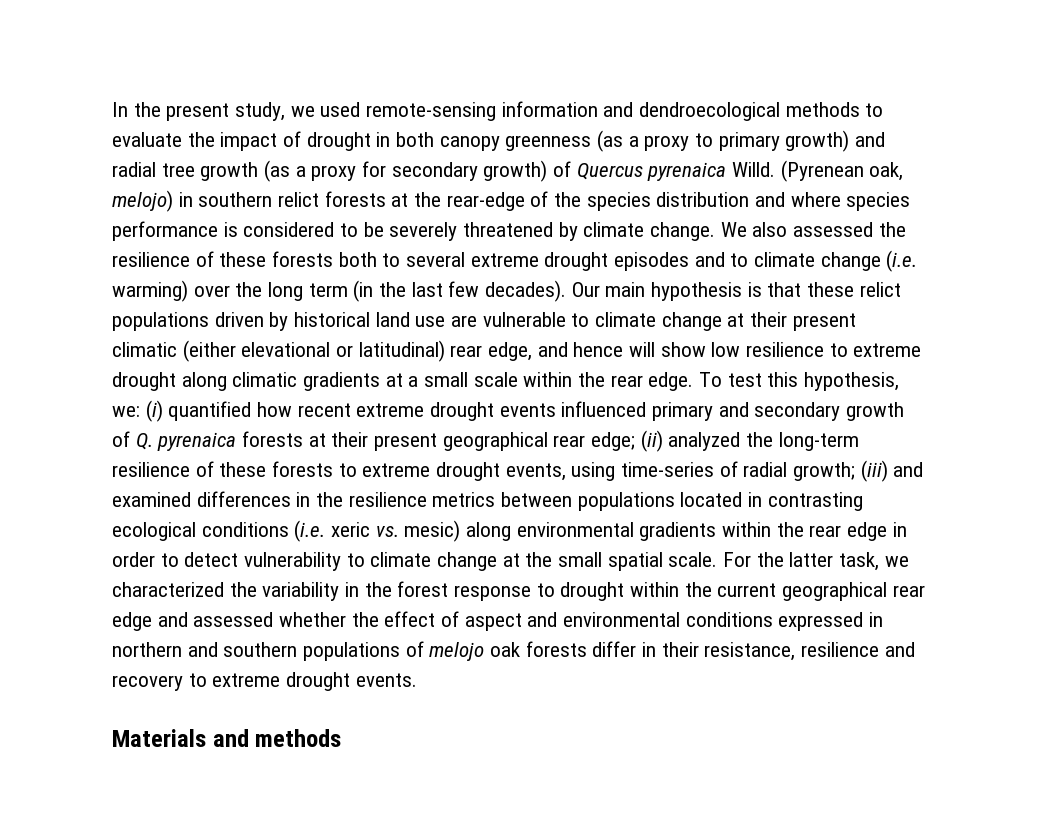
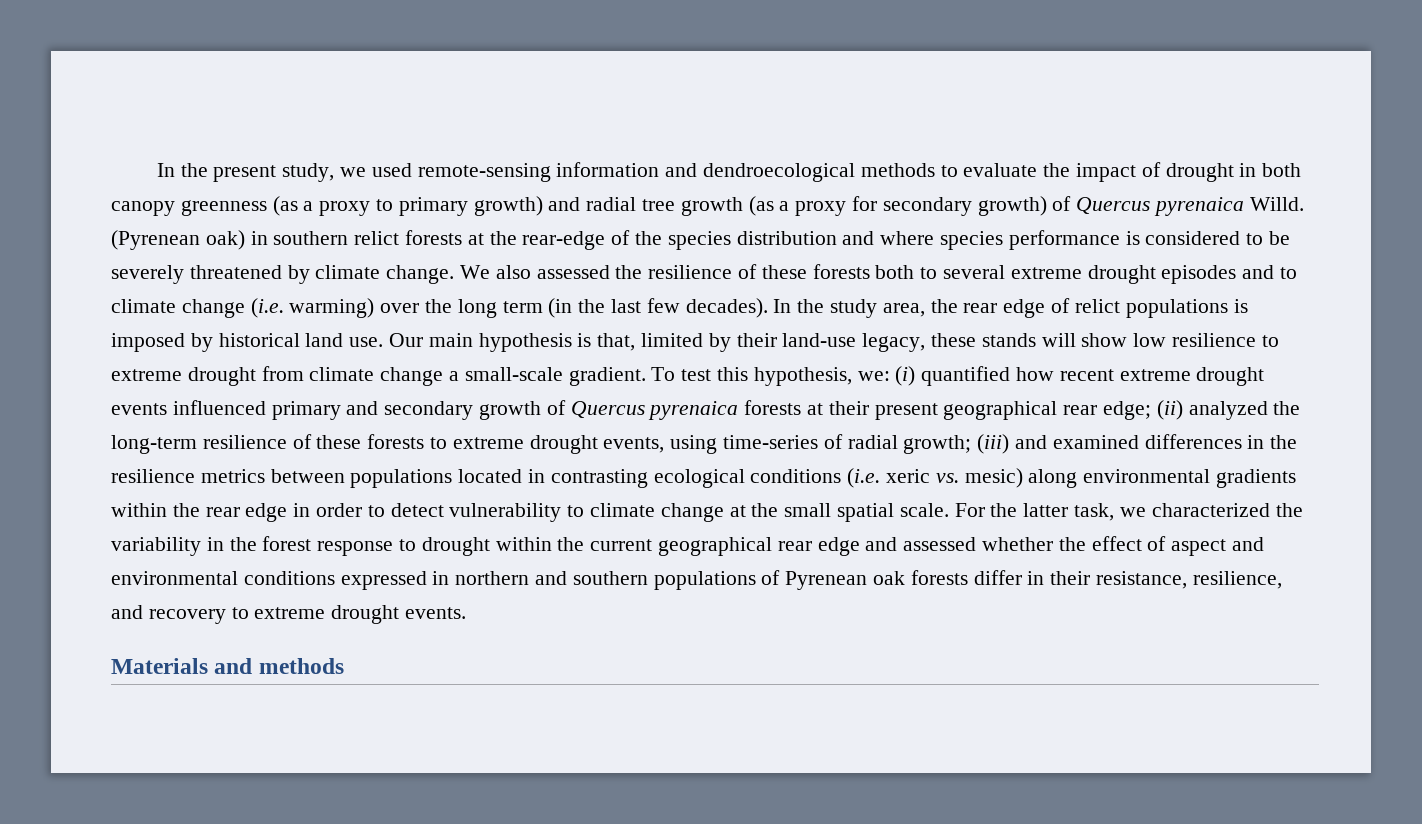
- (Pyrenean oak, melojo) in southern relict forests at the rear-edge of the species distribution and where species performance is considered to be severely threatened by climate change.
+ (Pyrenean oak) in southern relict forests at the rear-edge of the species distribution and where species performance is considered to be severely threatened by climate change.
- Our main hypothesis is that these relict populations driven by historical land use are vulnerable to climate change at their present climatic (either elevational or latitudinal) rear edge, and hence will show low resilience to extreme drought along climatic gradients at a small scale within the rear edge.
+ In the study area, the rear edge of relict populations is imposed by historical land use. Our main hypothesis is that, limited by their land-use legacy, these stands will show low resilience to extreme drought from climate change a small-scale gradient.
- (i) quantified how recent extreme drought events influenced primary and secondary growth of Q. pyrenaica forests at their present geographical rear edge;
+ (i) quantified how recent extreme drought events influenced primary and secondary growth of Quercus pyrenaica forests at their present geographical rear edge;
- For the latter task, we characterized the variability in the forest response to drought within the current geographical rear edge and assessed whether the effect of aspect and environmental conditions expressed in northern and southern populations of melojo oak forests differ in their resistance, resilience and recovery to extreme drought events.
+ For the latter task, we characterized the variability in the forest response to drought within the current geographical rear edge and assessed whether the effect of aspect and environmental conditions expressed in northern and southern populations of Pyrenean oak forests differ in their resistance, resilience, and recovery to extreme drought events.

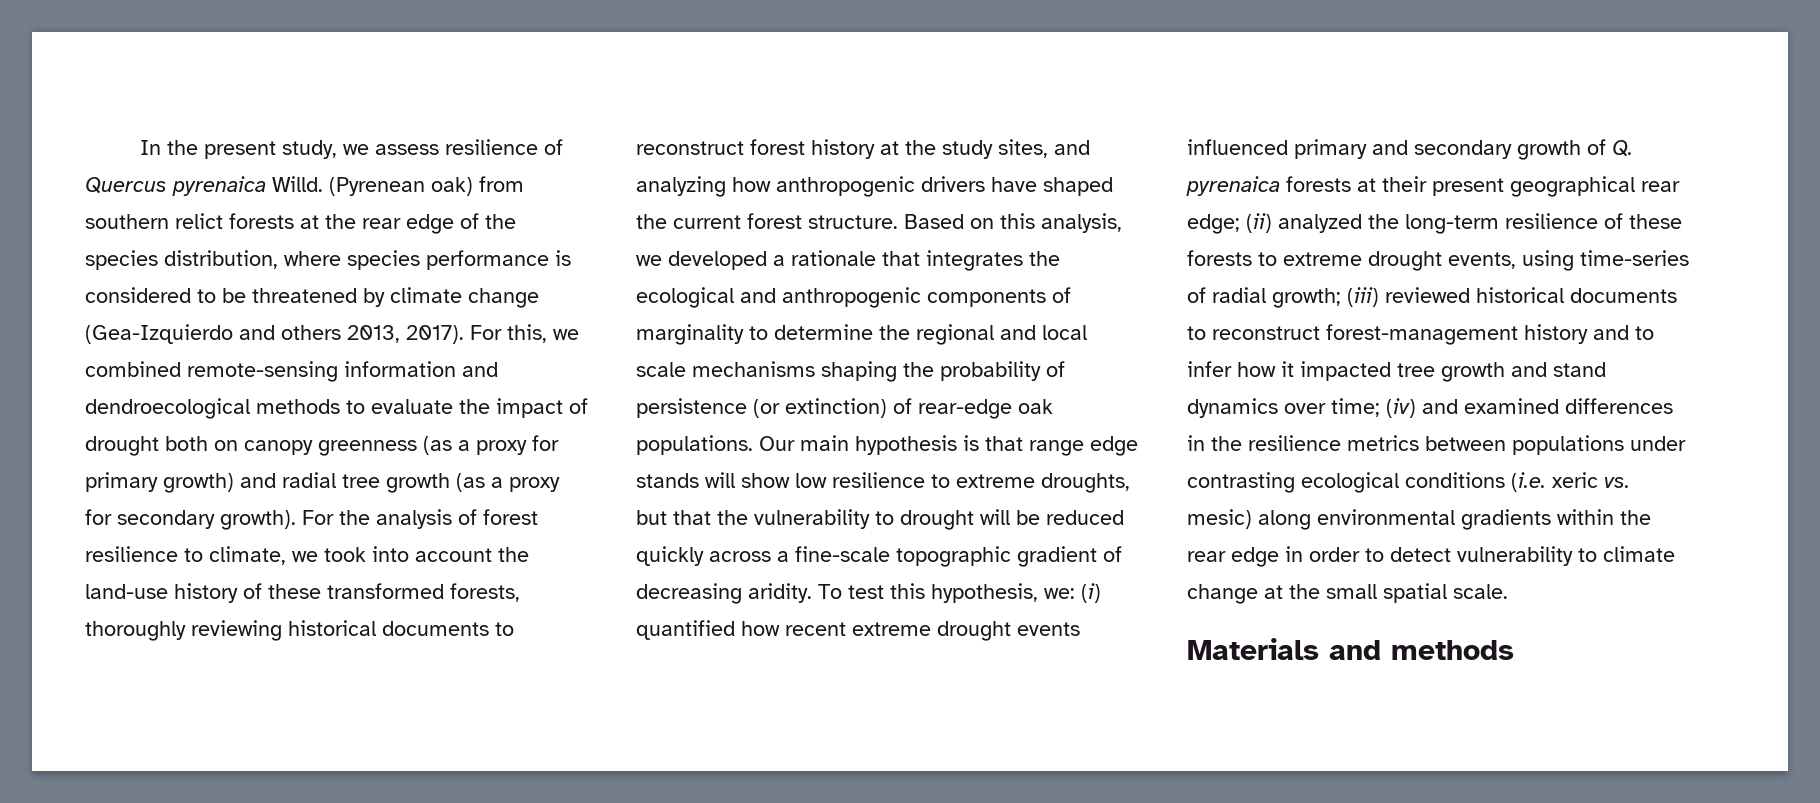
- In the present study, we used remote-sensing information and dendroecological methods to evaluate the impact of drought in both canopy greenness (as a proxy to primary growth) and radial tree growth (as a proxy for secondary growth) of Quercus pyrenaica Willd. (Pyrenean oak) in southern relict forests at the rear-edge of the species distribution and where species performance is considered to be severely threatened by climate change. We also assessed the resilience of these forests both to several extreme drought episodes and to climate change (i.e. warming) over the long term (in the last few decades). In the study area, the rear edge of relict populations is imposed by historical land use. Our main hypothesis is that, limited by their land-use legacy, these stands will show low resilience to extreme drought from climate change a small-scale gradient.
+ In the present study, we assess resilience of Quercus pyrenaica Willd. (Pyrenean oak) from southern relict forests at the rear edge of the species distribution, where species performance is considered to be threatened by climate change (Gea-Izquierdo and others 2013, 2017). For this, we combined remote-sensing information and dendroecological methods to evaluate the impact of drought both on canopy greenness (as a proxy for primary growth) and radial tree growth (as a proxy for secondary growth). For the analysis of forest resilience to climate, we took into account the land-use history of these transformed forests, thoroughly reviewing historical documents to reconstruct forest history at the study sites, and analyzing how anthropogenic drivers have shaped the current forest structure. Based on this analysis, we developed a rationale that integrates the ecological and anthropogenic components of marginality to determine the regional and local scale mechanisms shaping the probability of persistence (or extinction) of rear-edge oak populations. Our main hypothesis is that range edge stands will show low resilience to extreme droughts, but that the vulnerability to drought will be reduced quickly across a fine-scale topographic gradient of decreasing aridity.
- (i) quantified how recent extreme drought events influenced primary and secondary growth of Quercus pyrenaica forests at their present geographical rear edge;
+ (i) quantified how recent extreme drought events influenced primary and secondary growth of Q. pyrenaica forests at their present geographical rear edge;
- (iii) and examined differences in the resilience metrics between populations located in contrasting ecological conditions (i.e. xeric vs. mesic) along environmental gradients within the rear edge in order to detect vulnerability to climate change at the small spatial scale. For the latter task, we characterized the variability in the forest response to drought within the current geographical rear edge and assessed whether the effect of aspect and environmental conditions expressed in northern and southern populations of Pyrenean oak forests differ in their resistance, resilience, and recovery to extreme drought events.
+ (iii) reviewed historical documents to reconstruct forest-management history and to infer how it impacted tree growth and stand dynamics over time; (iv) and examined differences in the resilience metrics between populations under contrasting ecological conditions (i.e. xeric vs. mesic) along environmental gradients within the rear edge in order to detect vulnerability to climate change at the small spatial scale.

